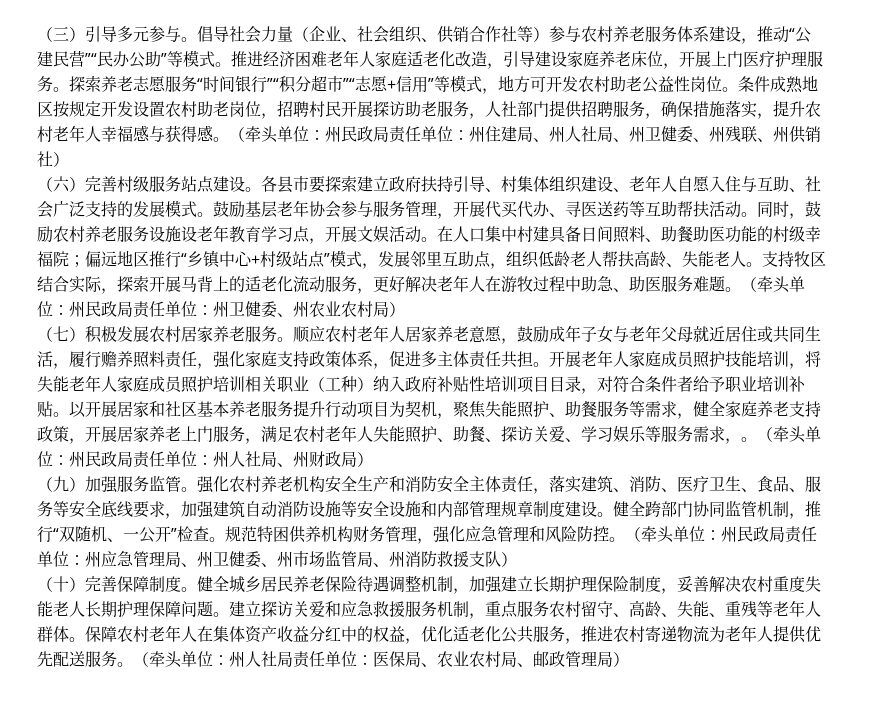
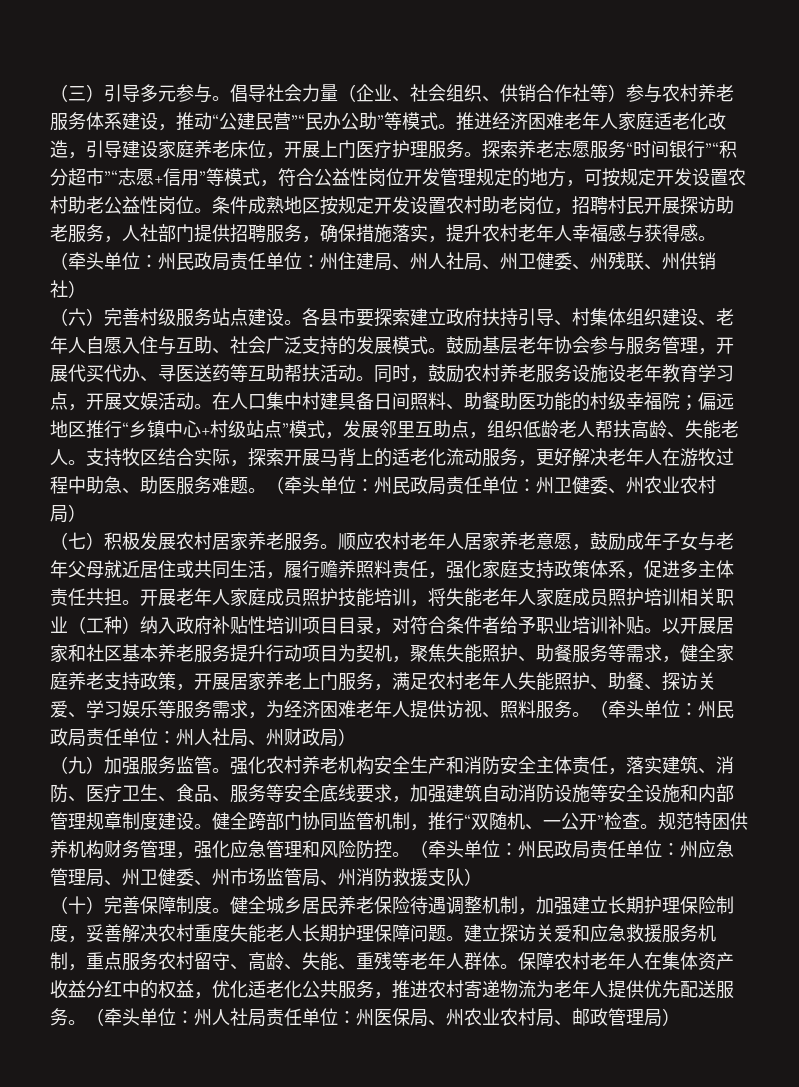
- 探索养老志愿服务“时间银行”“积分超市”“志愿+信用”等模式，地方可开发农村助老公益性岗位。
+ 探索养老志愿服务“时间银行”“积分超市”“志愿+信用”等模式，符合公益性岗位开发管理规定的地方，可按规定开发设置农村助老公益性岗位。
- 以开展居家和社区基本养老服务提升行动项目为契机，聚焦失能照护、助餐服务等需求，健全家庭养老支持政策，开展居家养老上门服务，满足农村老年人失能照护、助餐、探访关爱、学习娱乐等服务需求，。
+ 以开展居家和社区基本养老服务提升行动项目为契机，聚焦失能照护、助餐服务等需求，健全家庭养老支持政策，开展居家养老上门服务，满足农村老年人失能照护、助餐、探访关爱、学习娱乐等服务需求，为经济困难老年人提供访视、照料服务。
- （牵头单位：州人社局责任单位：医保局、农业农村局、邮政管理局）
+ （牵头单位：州人社局责任单位：州医保局、州农业农村局、邮政管理局）

